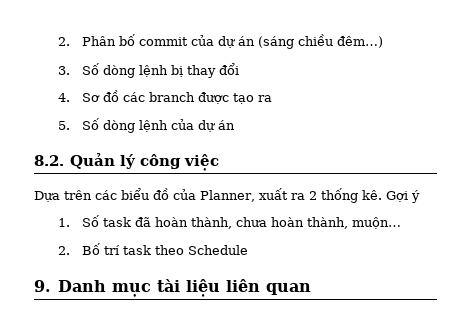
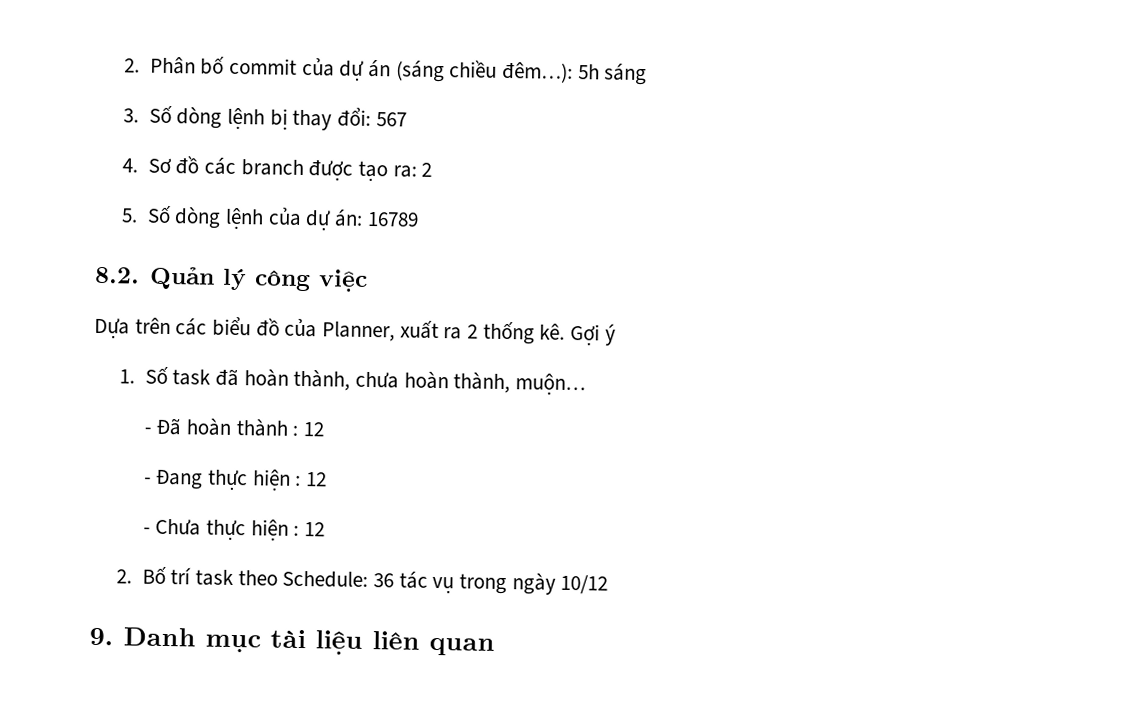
- 2. Phân bố commit của dự án (sáng chiều đêm…)
+ 2. Phân bố commit của dự án (sáng chiều đêm…): 5h sáng
- 3. Số dòng lệnh bị thay đổi
+ 3. Số dòng lệnh bị thay đổi: 567
- 4. Sơ đồ các branch được tạo ra
+ 4. Sơ đồ các branch được tạo ra: 2
- 5. Số dòng lệnh của dự án
+ 5. Số dòng lệnh của dự án: 16789
+ - Đã hoàn thành : 12
+ - Đang thực hiện : 12
+ - Chưa thực hiện : 12
- 2. Bố trí task theo Schedule
+ 2. Bố trí task theo Schedule: 36 tác vụ trong ngày 10/12

